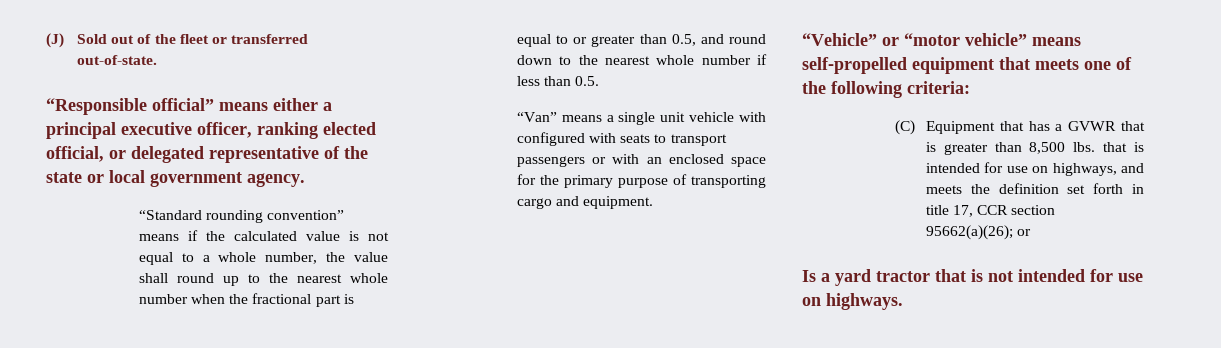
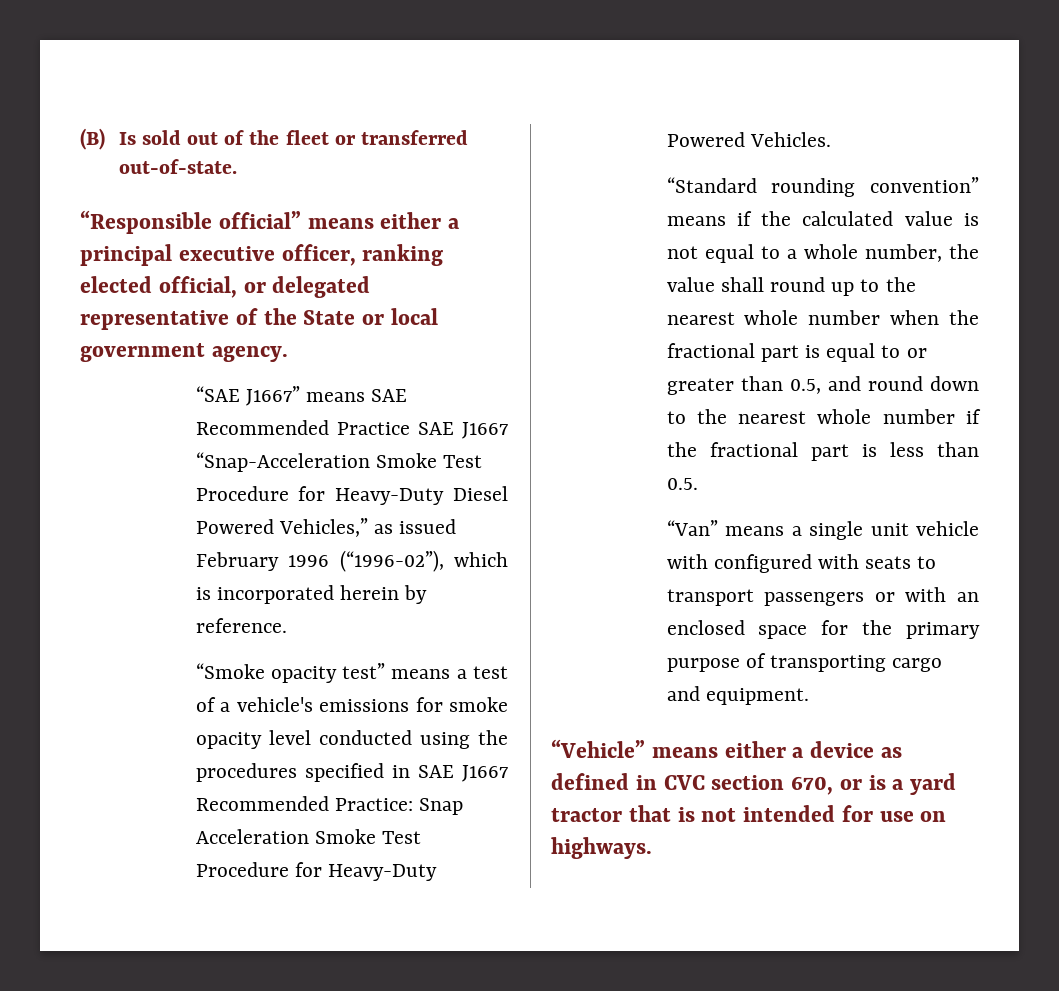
- (J) Sold out of the fleet or transferred out-of-state.
+ (B) Is sold out of the fleet or transferred out-of-state.
- “Responsible official” means either a principal executive officer, ranking elected official, or delegated representative of the state or local government agency.
+ “Responsible official” means either a principal executive officer, ranking elected official, or delegated representative of the State or local government agency.
+ “SAE J1667” means SAE Recommended Practice SAE J1667 “Snap-Acceleration Smoke Test Procedure for Heavy-Duty Diesel Powered Vehicles,” as issued February 1996 (“1996-02”), which is incorporated herein by reference.
+ “Smoke opacity test” means a test of a vehicle's emissions for smoke opacity level conducted using the procedures specified in SAE J1667 Recommended Practice: Snap Acceleration Smoke Test Procedure for Heavy-Duty Powered Vehicles.
- “Standard rounding convention” means if the calculated value is not equal to a whole number, the value shall round up to the nearest whole number when the fractional part is equal to or greater than 0.5, and round down to the nearest whole number if less than 0.5.
+ “Standard rounding convention” means if the calculated value is not equal to a whole number, the value shall round up to the nearest whole number when the fractional part is equal to or greater than 0.5, and round down to the nearest whole number if the fractional part is less than 0.5.
- “Vehicle” or “motor vehicle” means self-propelled equipment that meets one of the following criteria:
- (C) Equipment that has a GVWR that is greater than 8,500 lbs. that is intended for use on highways, and meets the definition set forth in title 17, CCR section 95662(a)(26); or
- Is a yard tractor that is not intended for use on highways.
+ “Vehicle” means either a device as defined in CVC section 670, or is a yard tractor that is not intended for use on highways.

